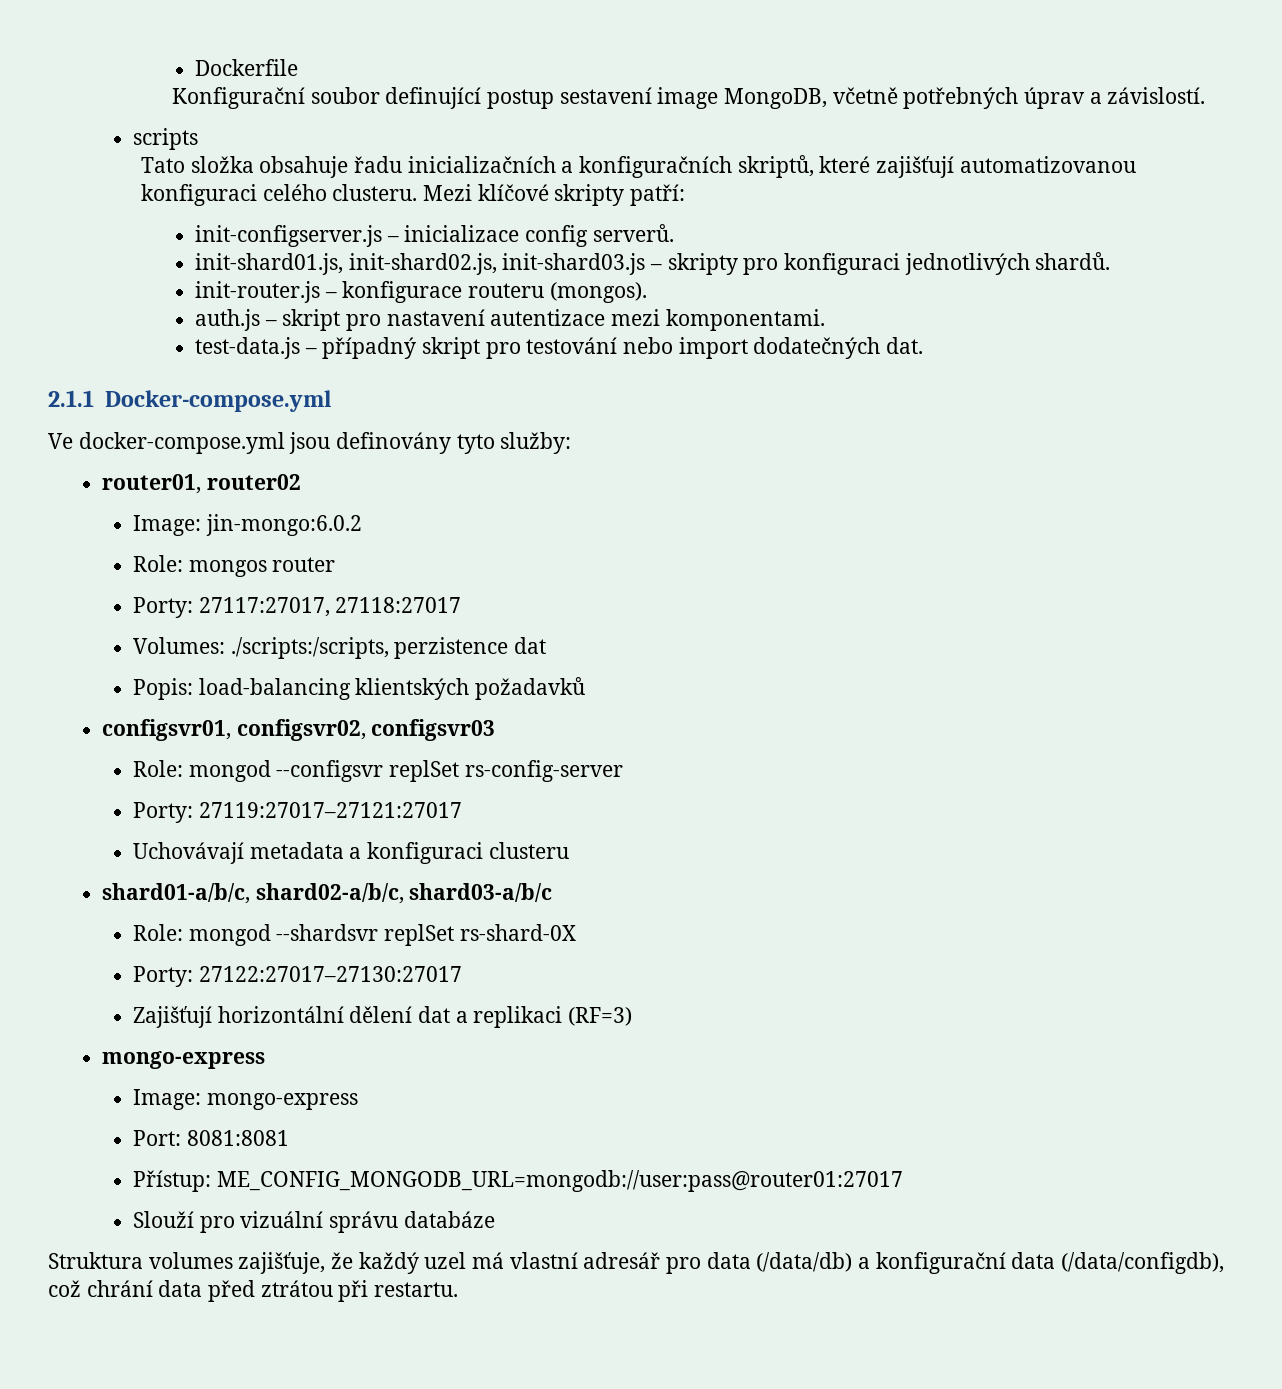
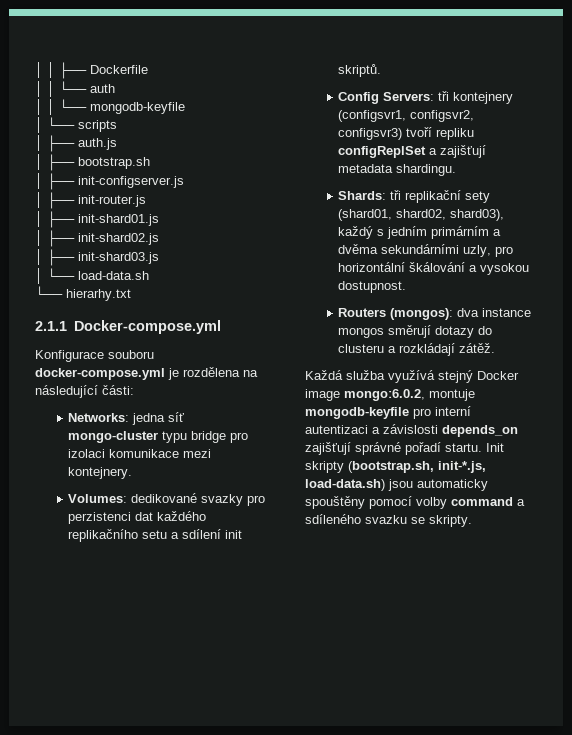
- Dockerfile
- Konfigurační soubor definující postup sestavení image MongoDB, včetně potřebných úprav a závislostí.
- scripts
- Tato složka obsahuje řadu inicializačních a konfiguračních skriptů, které zajišťují automatizovanou konfiguraci celého clusteru. Mezi klíčové skripty patří:
- init-configserver.js – inicializace config serverů.
- init-shard01.js, init-shard02.js, init-shard03.js – skripty pro konfiguraci jednotlivých shardů.
- init-router.js – konfigurace routeru (mongos).
- auth.js – skript pro nastavení autentizace mezi komponentami.
- test-data.js – případný skript pro testování nebo import dodatečných dat.
+ │ │ ├── Dockerfile
+ │ │ └── auth
+ │ │ └── mongodb-keyfile
+ │ └── scripts
+ │ ├── auth.js
+ │ ├── bootstrap.sh
+ │ ├── init-configserver.js
+ │ ├── init-router.js
+ │ ├── init-shard01.js
+ │ ├── init-shard02.js
+ │ ├── init-shard03.js
+ │ └── load-data.sh
+ └── hierarhy.txt
  2.1.1 Docker-compose.yml
- Ve docker-compose.yml jsou definovány tyto služby:
- router01, router02
- Image: jin-mongo:6.0.2
- Role: mongos router
- Porty: 27117:27017, 27118:27017
- Volumes: ./scripts:/scripts, perzistence dat
- Popis: load-balancing klientských požadavků
- configsvr01, configsvr02, configsvr03
- Role: mongod --configsvr replSet rs-config-server
- Porty: 27119:27017–27121:27017
- Uchovávají metadata a konfiguraci clusteru
- shard01-a/b/c, shard02-a/b/c, shard03-a/b/c
- Role: mongod --shardsvr replSet rs-shard-0X
- Porty: 27122:27017–27130:27017
- Zajišťují horizontální dělení dat a replikaci (RF=3)
- mongo-express
- Image: mongo-express
- Port: 8081:8081
- Přístup: ME_CONFIG_MONGODB_URL=mongodb://user:pass@router01:27017
- Slouží pro vizuální správu databáze
- Struktura volumes zajišťuje, že každý uzel má vlastní adresář pro data (/data/db) a konfigurační data (/data/configdb), což chrání data před ztrátou při restartu.
+ Konfigurace souboru docker-compose.yml je rozdělena na následující části:
+ Networks: jedna síť mongo-cluster typu bridge pro izolaci komunikace mezi kontejnery.
+ Volumes: dedikované svazky pro perzistenci dat každého replikačního setu a sdílení init skriptů.
+ Config Servers: tři kontejnery (configsvr1, configsvr2, configsvr3) tvoří repliku configReplSet a zajišťují metadata shardingu.
+ Shards: tři replikační sety (shard01, shard02, shard03), každý s jedním primárním a dvěma sekundárními uzly, pro horizontální škálování a vysokou dostupnost.
+ Routers (mongos): dva instance mongos směrují dotazy do clusteru a rozkládají zátěž.
+ Každá služba využívá stejný Docker image mongo:6.0.2, montuje mongodb-keyfile pro interní autentizaci a závislosti depends_on zajišťují správné pořadí startu. Init skripty (bootstrap.sh, init-*.js, load-data.sh) jsou automaticky spouštěny pomocí volby command a sdíleného svazku se skripty.

